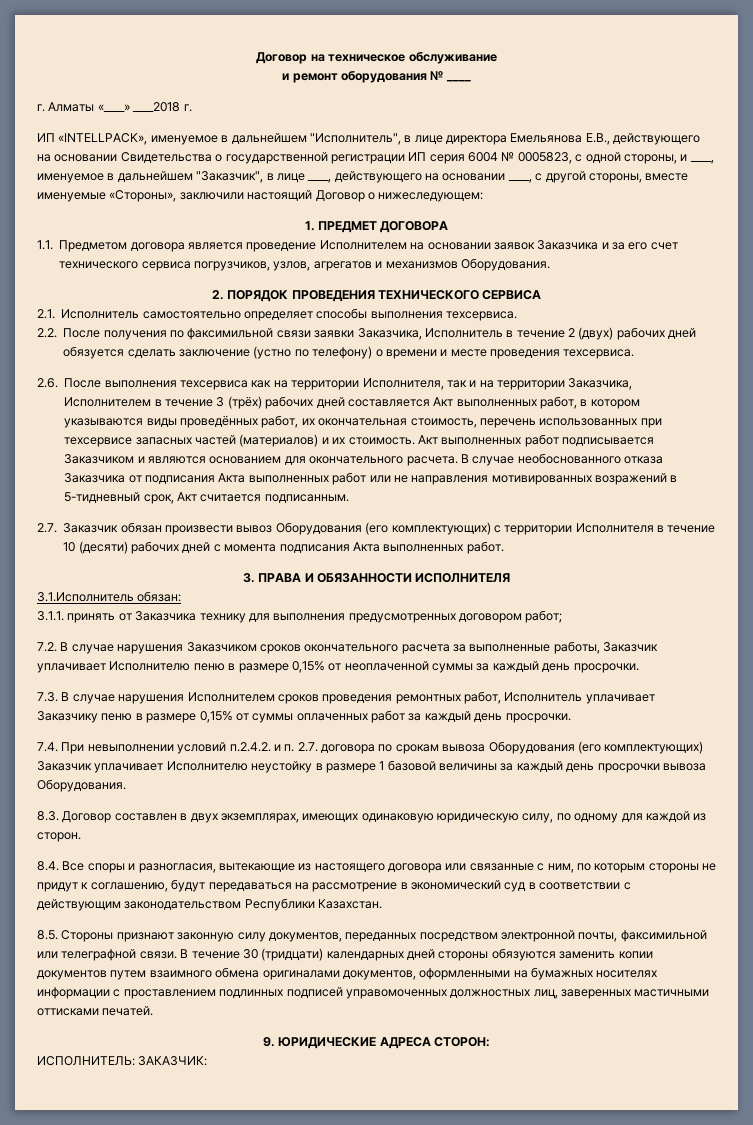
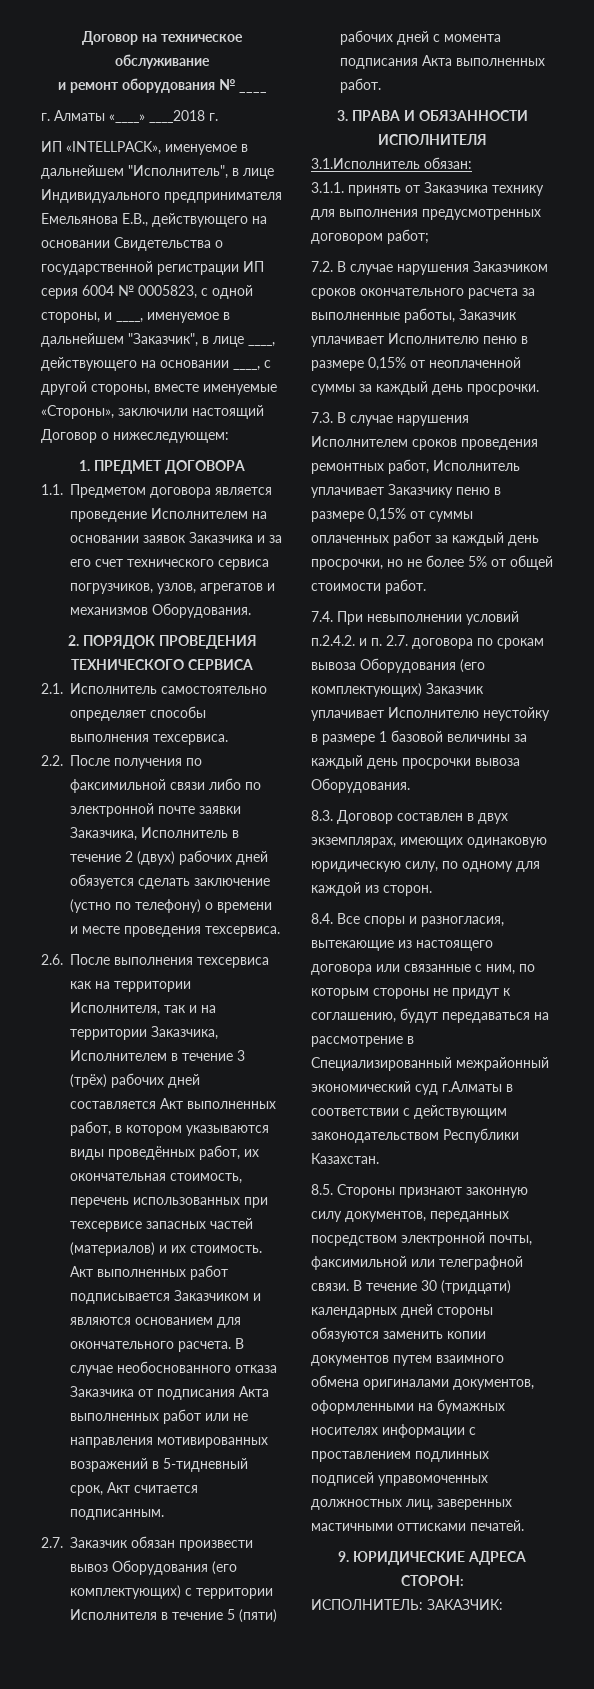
- ИП «INTELLPACK», именуемое в дальнейшем "Исполнитель", в лице директора Емельянова Е.В., действующего на основании Свидетельства о государственной регистрации ИП серия 6004 № 0005823, с одной стороны, и ____, именуемое в дальнейшем "Заказчик", в лице ____, действующего на основании ____, с другой стороны, вместе именуемые «Стороны», заключили настоящий Договор о нижеследующем:
+ ИП «INTELLPACK», именуемое в дальнейшем "Исполнитель", в лице Индивидуального предпринимателя Емельянова Е.В., действующего на основании Свидетельства о государственной регистрации ИП серия 6004 № 0005823, с одной стороны, и ____, именуемое в дальнейшем "Заказчик", в лице ____, действующего на основании ____, с другой стороны, вместе именуемые «Стороны», заключили настоящий Договор о нижеследующем:
- 2.2. После получения по факсимильной связи заявки Заказчика, Исполнитель в течение 2 (двух) рабочих дней обязуется сделать заключение (устно по телефону) о времени и месте проведения техсервиса.
+ 2.2. После получения по факсимильной связи либо по электронной почте заявки Заказчика, Исполнитель в течение 2 (двух) рабочих дней обязуется сделать заключение (устно по телефону) о времени и месте проведения техсервиса.
- 2.7. Заказчик обязан произвести вывоз Оборудования (его комплектующих) с территории Исполнителя в течение 10 (десяти) рабочих дней с момента подписания Акта выполненных работ.
+ 2.7. Заказчик обязан произвести вывоз Оборудования (его комплектующих) с территории Исполнителя в течение 5 (пяти) рабочих дней с момента подписания Акта выполненных работ.
- 7.3. В случае нарушения Исполнителем сроков проведения ремонтных работ, Исполнитель уплачивает Заказчику пеню в размере 0,15% от суммы оплаченных работ за каждый день просрочки.
+ 7.3. В случае нарушения Исполнителем сроков проведения ремонтных работ, Исполнитель уплачивает Заказчику пеню в размере 0,15% от суммы оплаченных работ за каждый день просрочки, но не более 5% от общей стоимости работ.
- 8.4. Все споры и разногласия, вытекающие из настоящего договора или связанные с ним, по которым стороны не придут к соглашению, будут передаваться на рассмотрение в экономический суд в соответствии с действующим законодательством Республики Казахстан.
+ 8.4. Все споры и разногласия, вытекающие из настоящего договора или связанные с ним, по которым стороны не придут к соглашению, будут передаваться на рассмотрение в Специализированный межрайонный экономический суд г.Алматы в соответствии с действующим законодательством Республики Казахстан.

